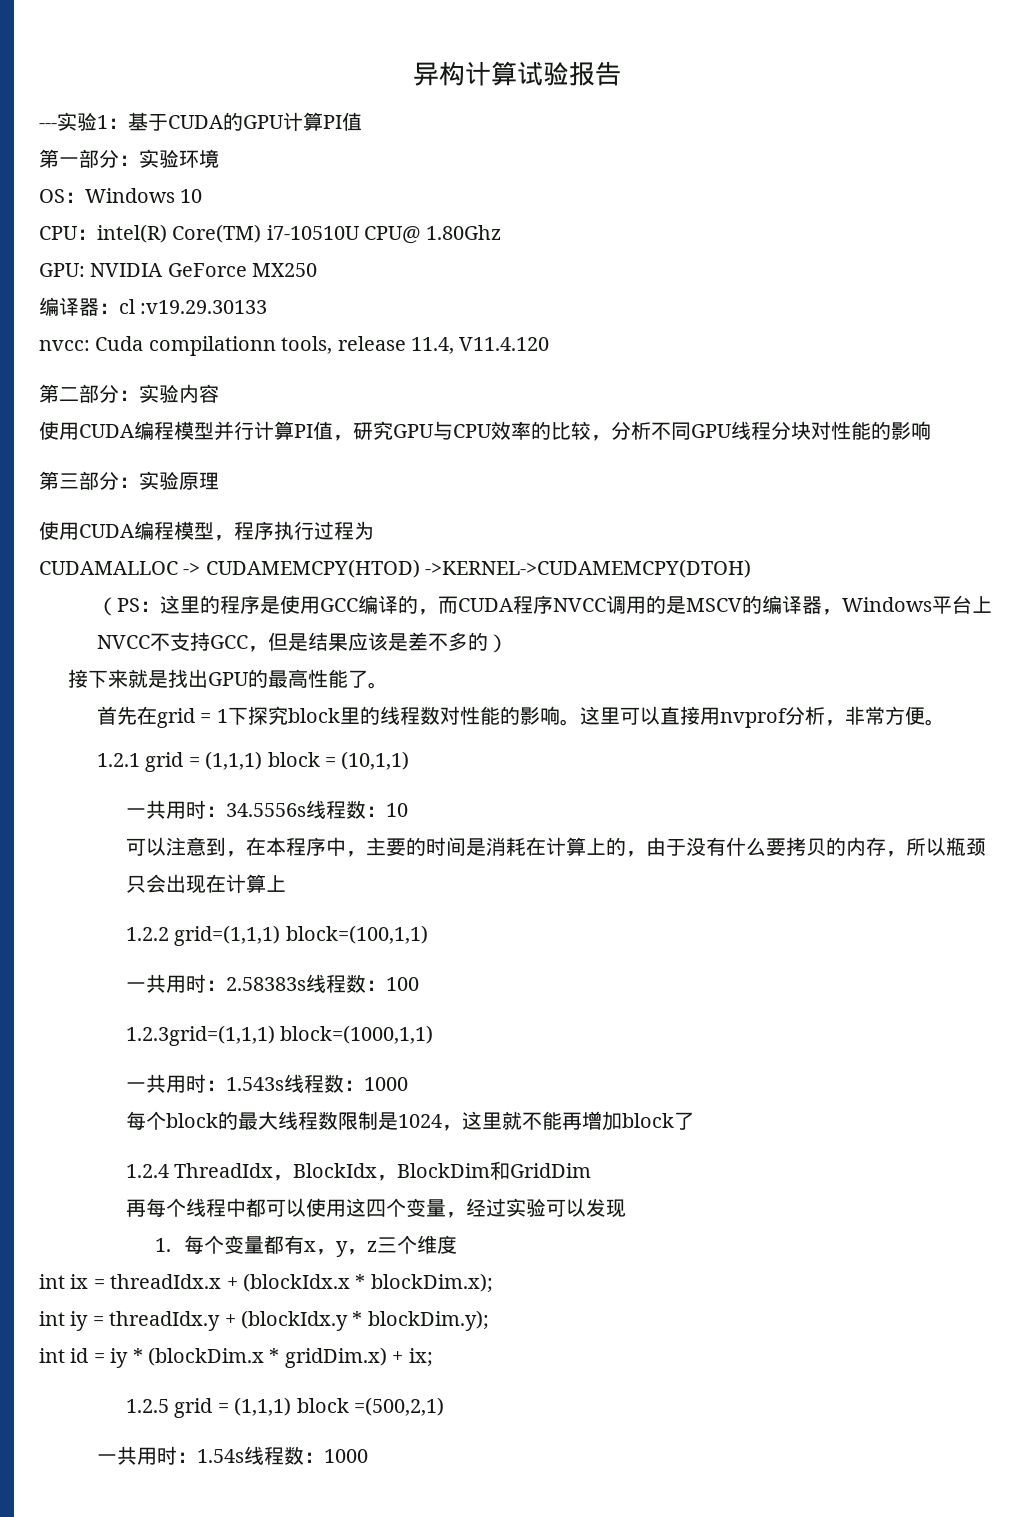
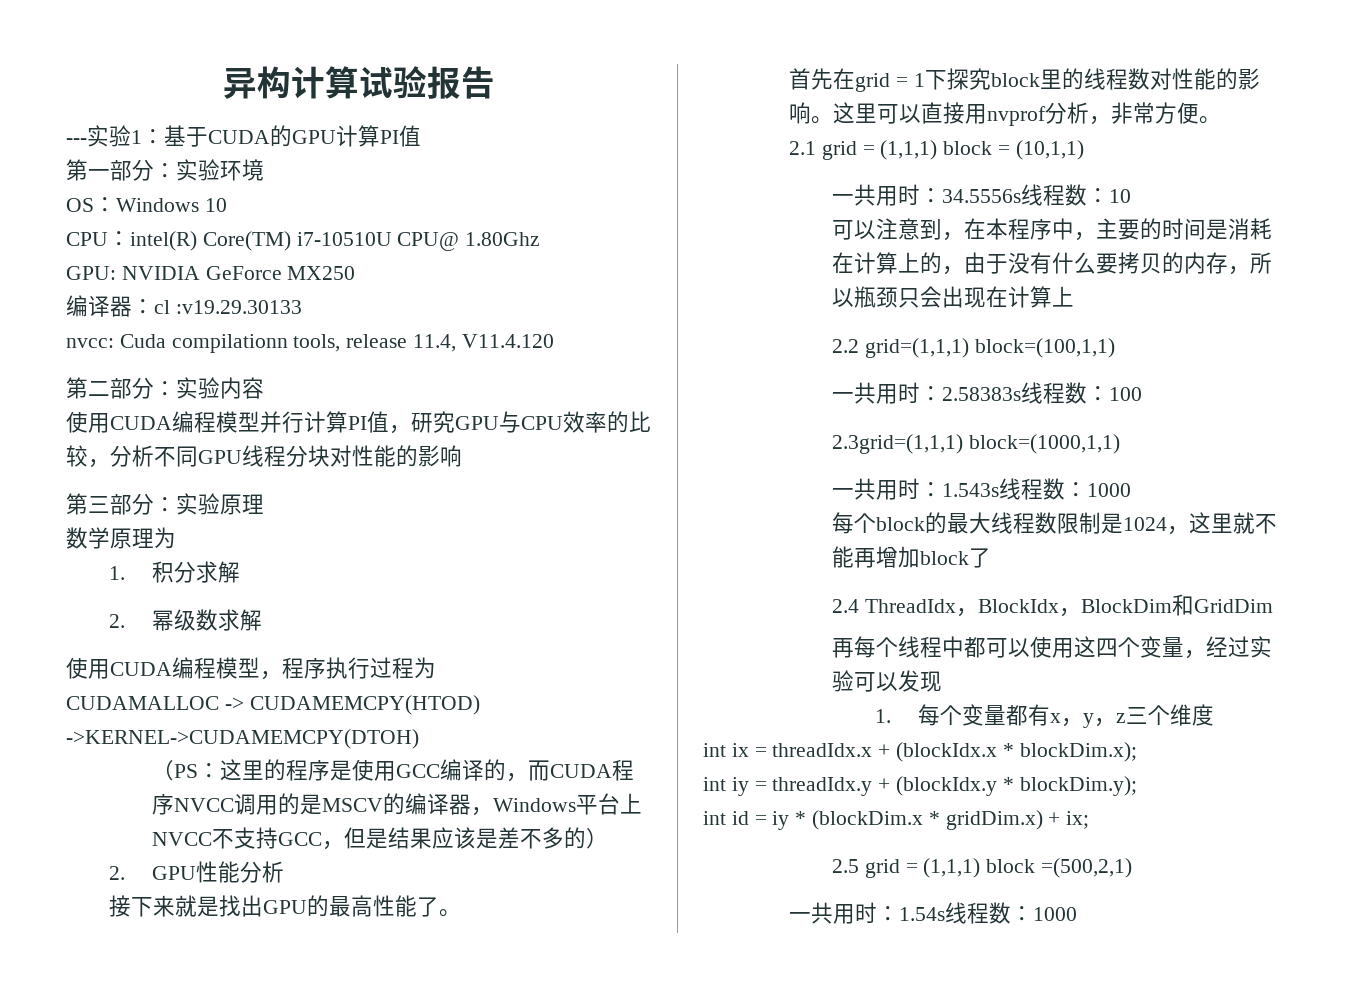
+ 数学原理为
+ 1.积分求解
+ 2.幂级数求解
+ 2. GPU性能分析
- 1.2.1 grid = (1,1,1) block = (10,1,1)
+ 2.1 grid = (1,1,1) block = (10,1,1)
- 1.2.2 grid=(1,1,1) block=(100,1,1)
+ 2.2 grid=(1,1,1) block=(100,1,1)
- 1.2.3grid=(1,1,1) block=(1000,1,1)
+ 2.3grid=(1,1,1) block=(1000,1,1)
- 1.2.4 ThreadIdx，BlockIdx，BlockDim和GridDim
+ 2.4 ThreadIdx，BlockIdx，BlockDim和GridDim
- 1.2.5 grid = (1,1,1) block =(500,2,1)
+ 2.5 grid = (1,1,1) block =(500,2,1)

